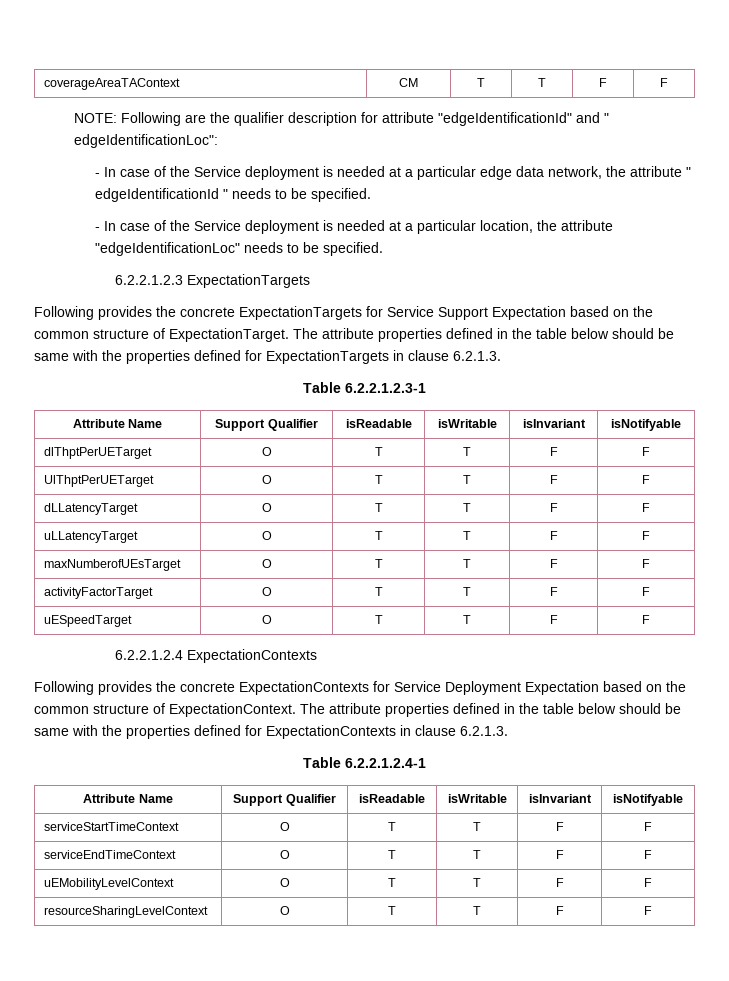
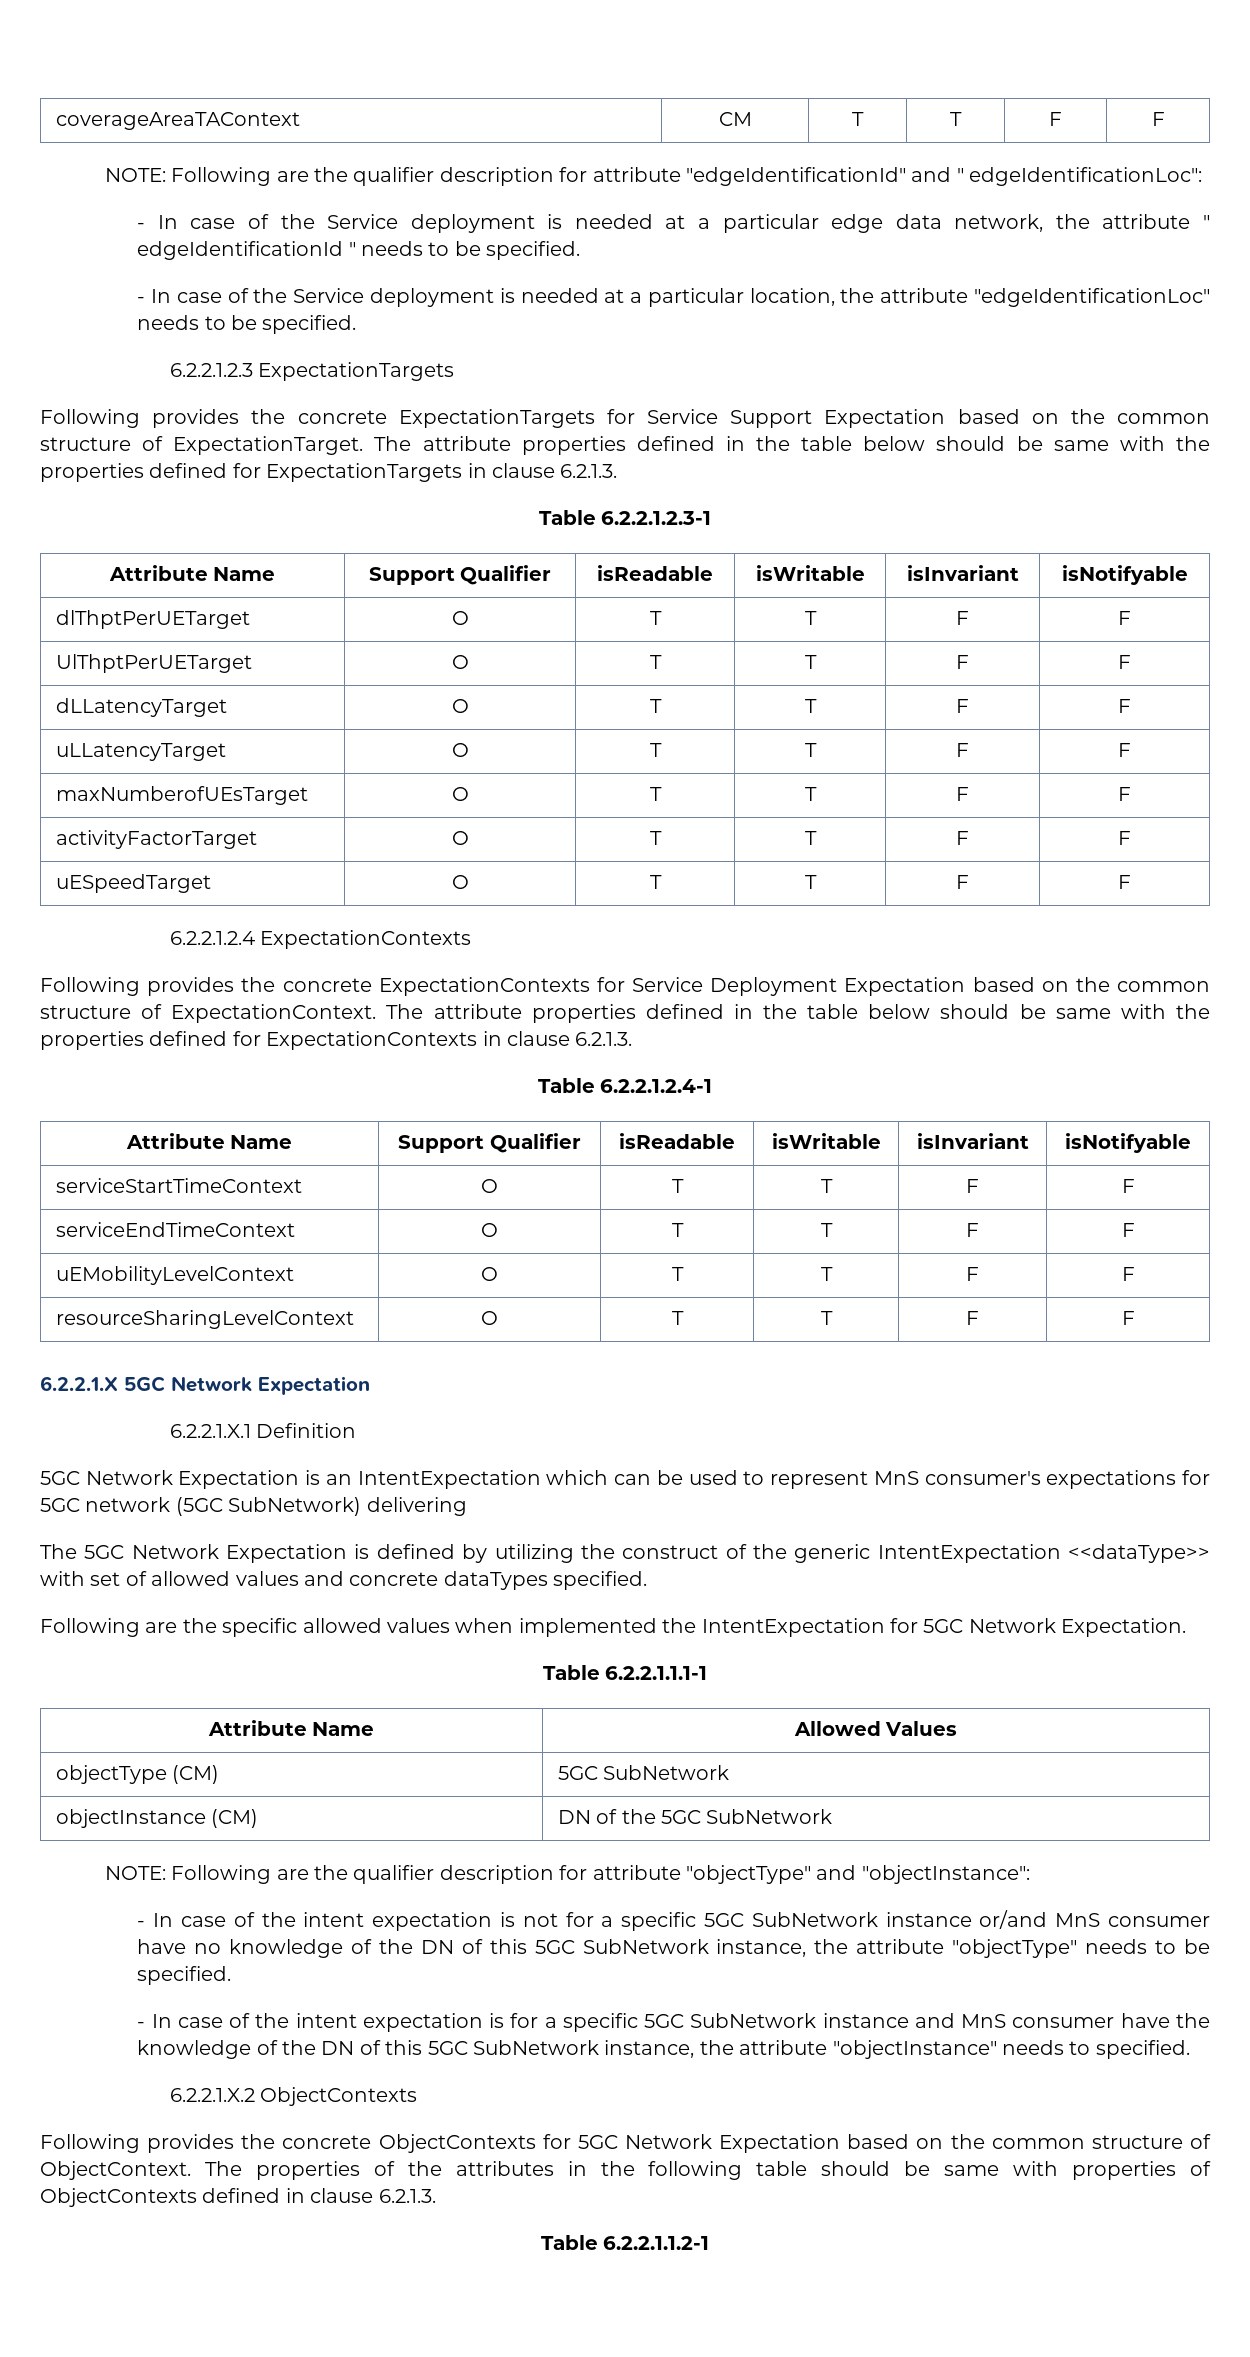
+ 6.2.2.1.X 5GC Network Expectation
+ 6.2.2.1.X.1 Definition
+ 5GC Network Expectation is an IntentExpectation which can be used to represent MnS consumer's expectations for 5GC network (5GC SubNetwork) delivering
+ The 5GC Network Expectation is defined by utilizing the construct of the generic IntentExpectation <<dataType>> with set of allowed values and concrete dataTypes specified.
+ Following are the specific allowed values when implemented the IntentExpectation for 5GC Network Expectation.
+ Table 6.2.2.1.1.1-1
+ Attribute Name | Allowed Values
+ objectType (CM) | 5GC SubNetwork
+ objectInstance (CM) | DN of the 5GC SubNetwork
+ NOTE: Following are the qualifier description for attribute "objectType" and "objectInstance":
+ - In case of the intent expectation is not for a specific 5GC SubNetwork instance or/and MnS consumer have no knowledge of the DN of this 5GC SubNetwork instance, the attribute "objectType" needs to be specified.
+ - In case of the intent expectation is for a specific 5GC SubNetwork instance and MnS consumer have the knowledge of the DN of this 5GC SubNetwork instance, the attribute "objectInstance" needs to specified.
+ 6.2.2.1.X.2 ObjectContexts
+ Following provides the concrete ObjectContexts for 5GC Network Expectation based on the common structure of ObjectContext. The properties of the attributes in the following table should be same with properties of ObjectContexts defined in clause 6.2.1.3.
+ Table 6.2.2.1.1.2-1

